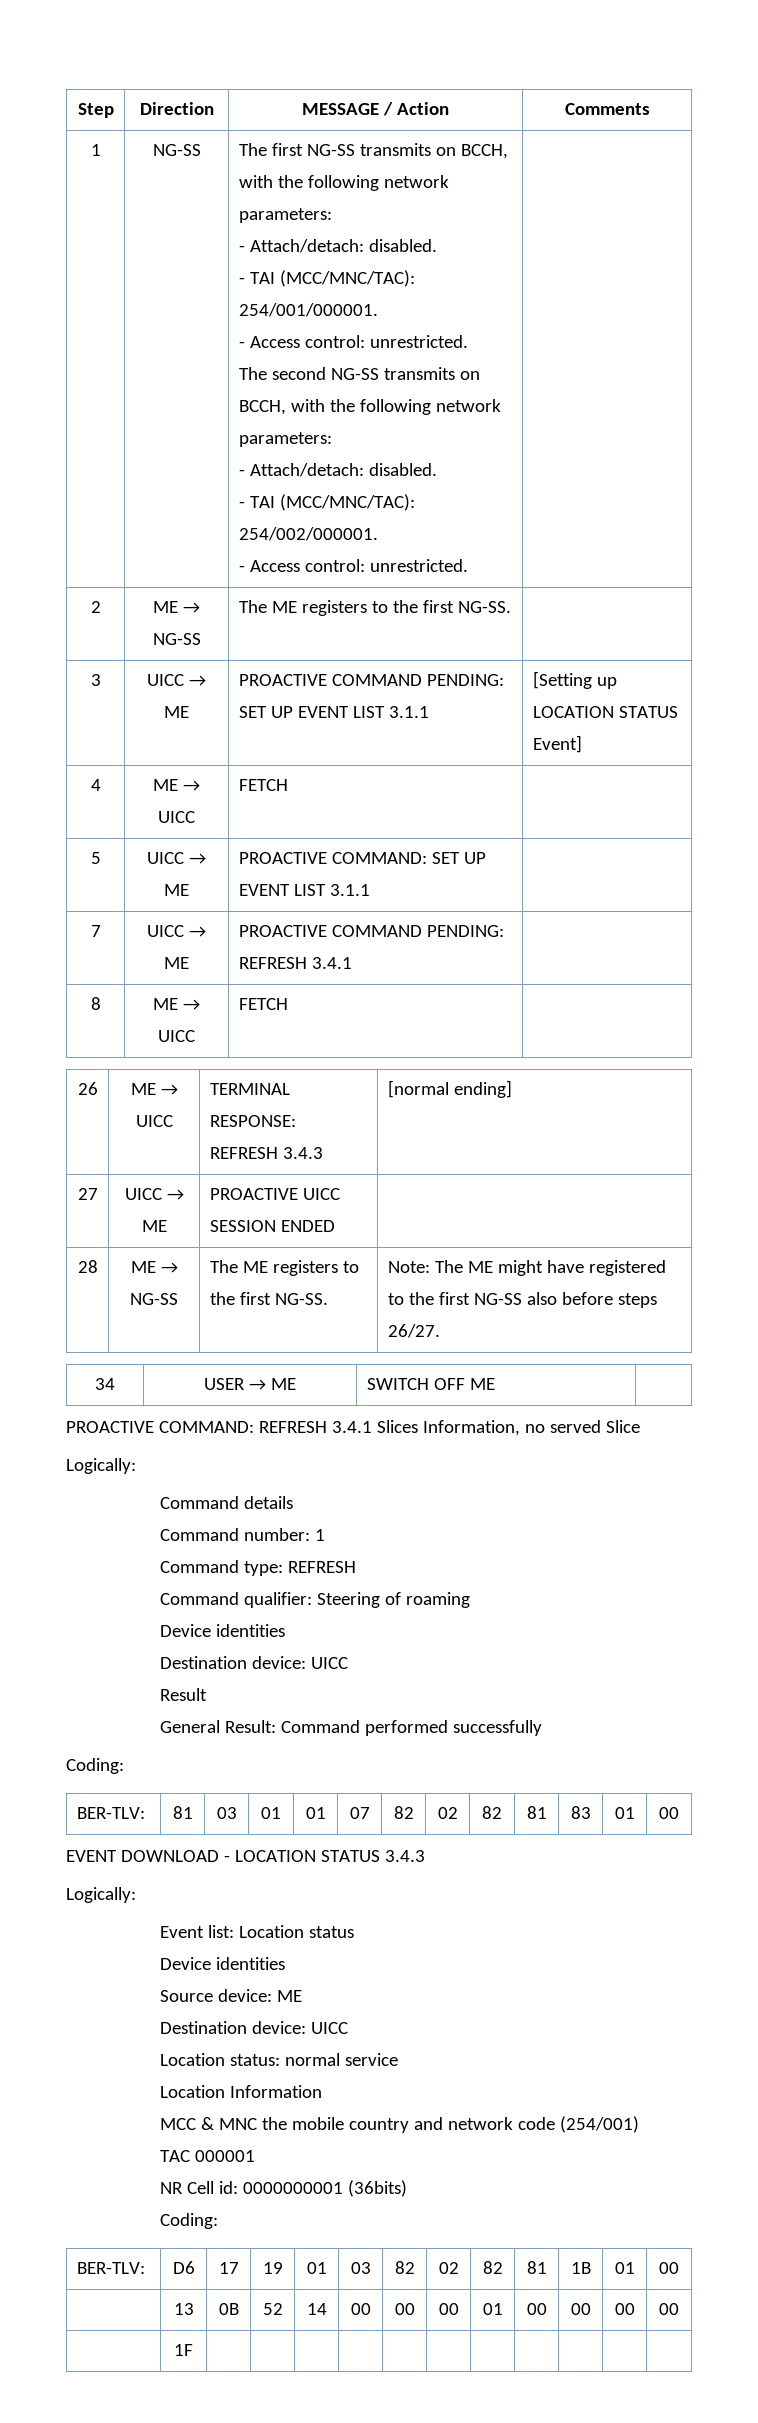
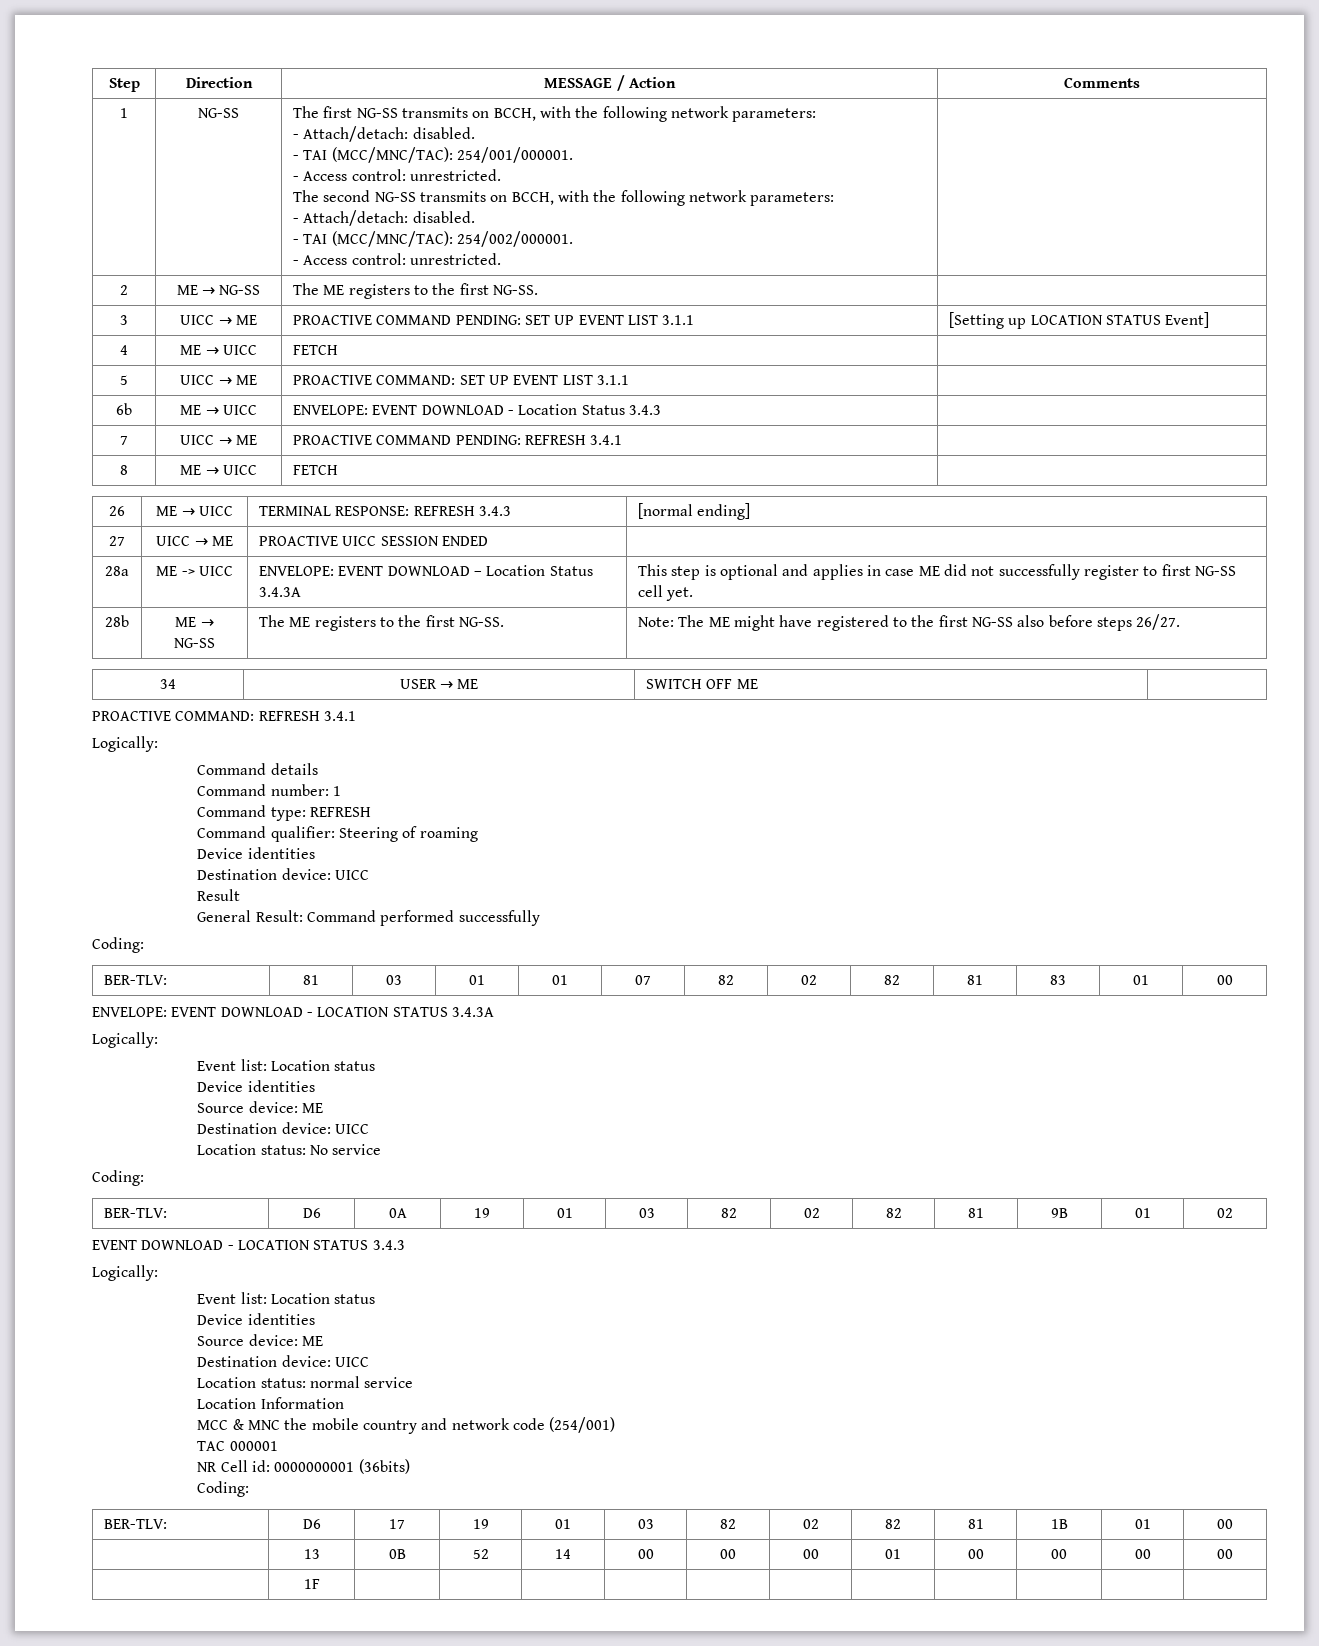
+ 6b | ME → UICC | ENVELOPE: EVENT DOWNLOAD - Location Status 3.4.3 |
- 28 | ME → NG-SS | The ME registers to the first NG-SS. | Note: The ME might have registered to the first NG-SS also before steps 26/27.
+ 28a | ME -> UICC | ENVELOPE: EVENT DOWNLOAD – Location Status 3.4.3A | This step is optional and applies in case ME did not successfully register to first NG-SS cell yet.
+ 28b | ME → NG-SS | The ME registers to the first NG-SS. | Note: The ME might have registered to the first NG-SS also before steps 26/27.
- PROACTIVE COMMAND: REFRESH 3.4.1 Slices Information, no served Slice
+ PROACTIVE COMMAND: REFRESH 3.4.1
+ ENVELOPE: EVENT DOWNLOAD - LOCATION STATUS 3.4.3A
+ Logically:
+ Event list: Location status
+ Device identities
+ Source device: ME
+ Destination device: UICC
+ Location status: No service
+ Coding:
+ BER-TLV: | D6 | 0A | 19 | 01 | 03 | 82 | 02 | 82 | 81 | 9B | 01 | 02

